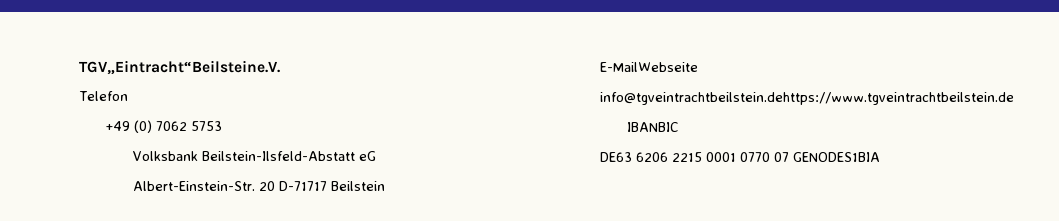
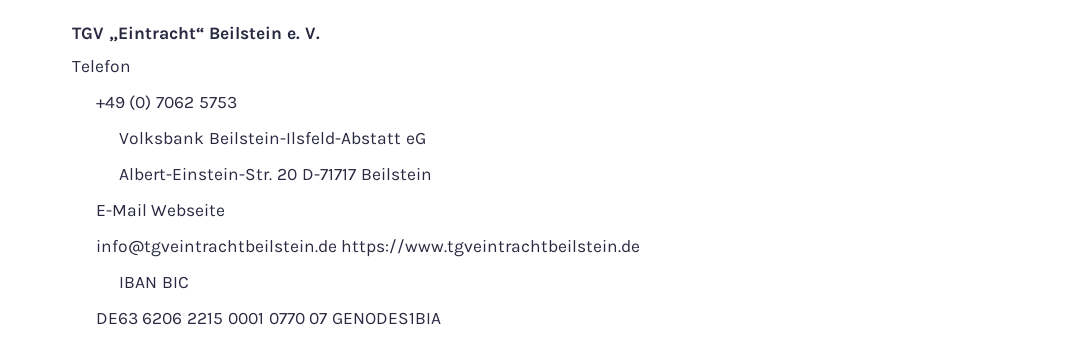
- TGV„Eintracht“Beilsteine.V.
+ TGV „Eintracht“ Beilstein e. V.
- E-MailWebseite
- info@tgveintrachtbeilstein.dehttps://www.tgveintrachtbeilstein.de
- IBANBIC
+ E-Mail Webseite
+ info@tgveintrachtbeilstein.de https://www.tgveintrachtbeilstein.de
+ IBAN BIC

